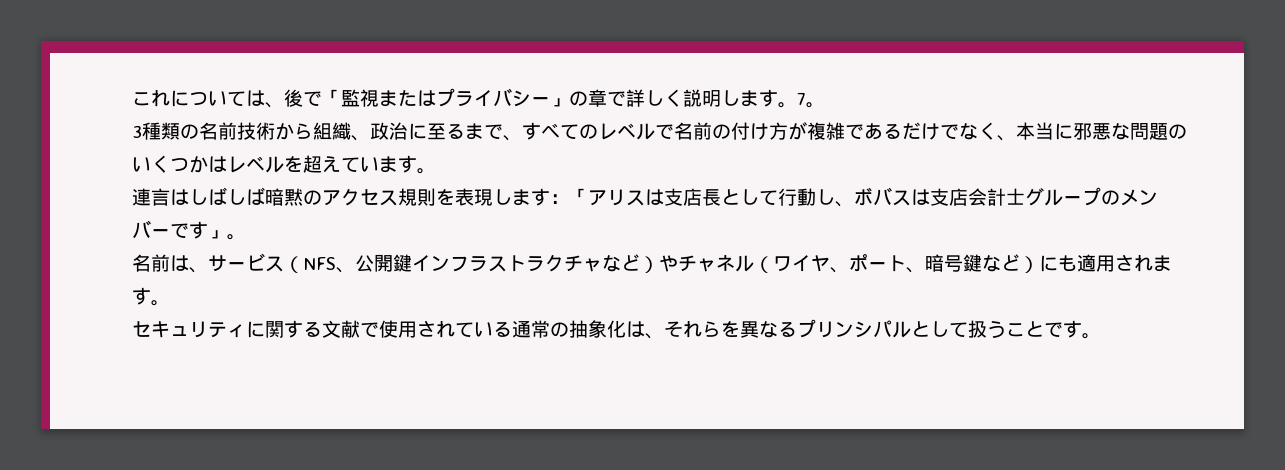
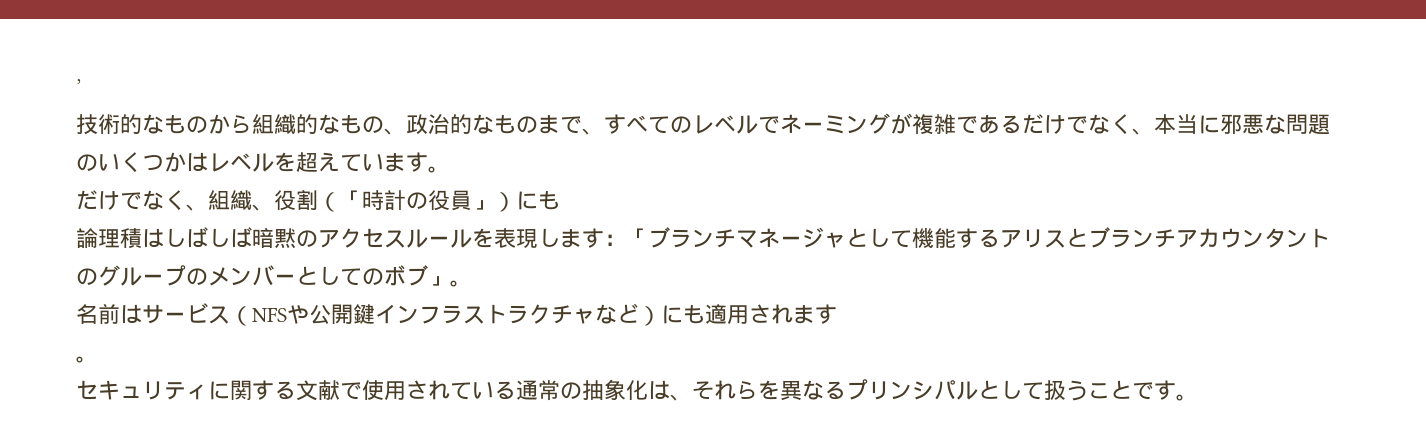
- これについては、後で「監視またはプライバシー」の章で詳しく説明します。7。
- 3種類の名前技術から組織、政治に至るまで、すべてのレベルで名前の付け方が複雑であるだけでなく、本当に邪悪な問題のいくつかはレベルを超えています。
+ ’
+ 技術的なものから組織的なもの、政治的なものまで、すべてのレベルでネーミングが複雑であるだけでなく、本当に邪悪な問題のいくつかはレベルを超えています。
- 連言はしばしば暗黙のアクセス規則を表現します：「アリスは支店長として行動し、ボバスは支店会計士グループのメンバーです」。
+ だけでなく、組織、役割（「時計の役員」）にも
+ 論理積はしばしば暗黙のアクセスルールを表現します：「ブランチマネージャとして機能するアリスとブランチアカウンタントのグループのメンバーとしてのボブ」。
- 名前は、サービス（NFS、公開鍵インフラストラクチャなど）やチャネル（ワイヤ、ポート、暗号鍵など）にも適用されます。
+ 名前はサービス（NFSや公開鍵インフラストラクチャなど）にも適用されます
+ 。

